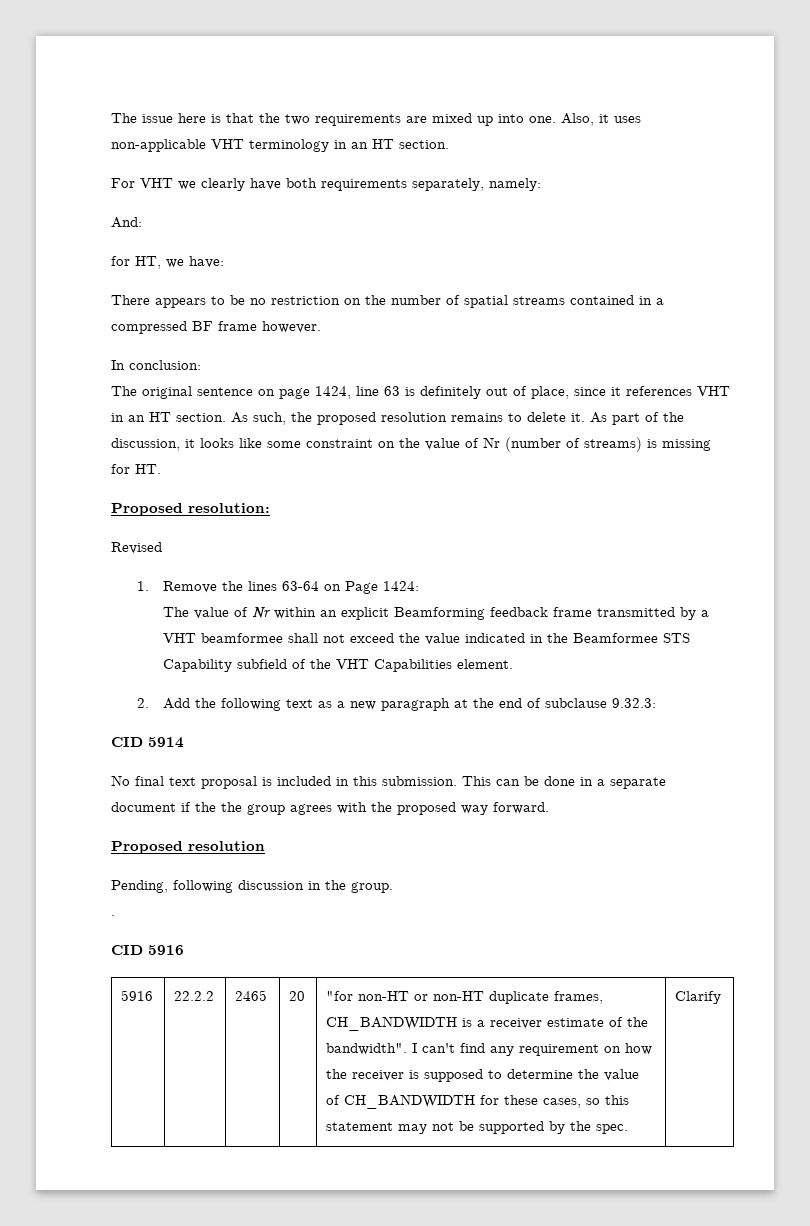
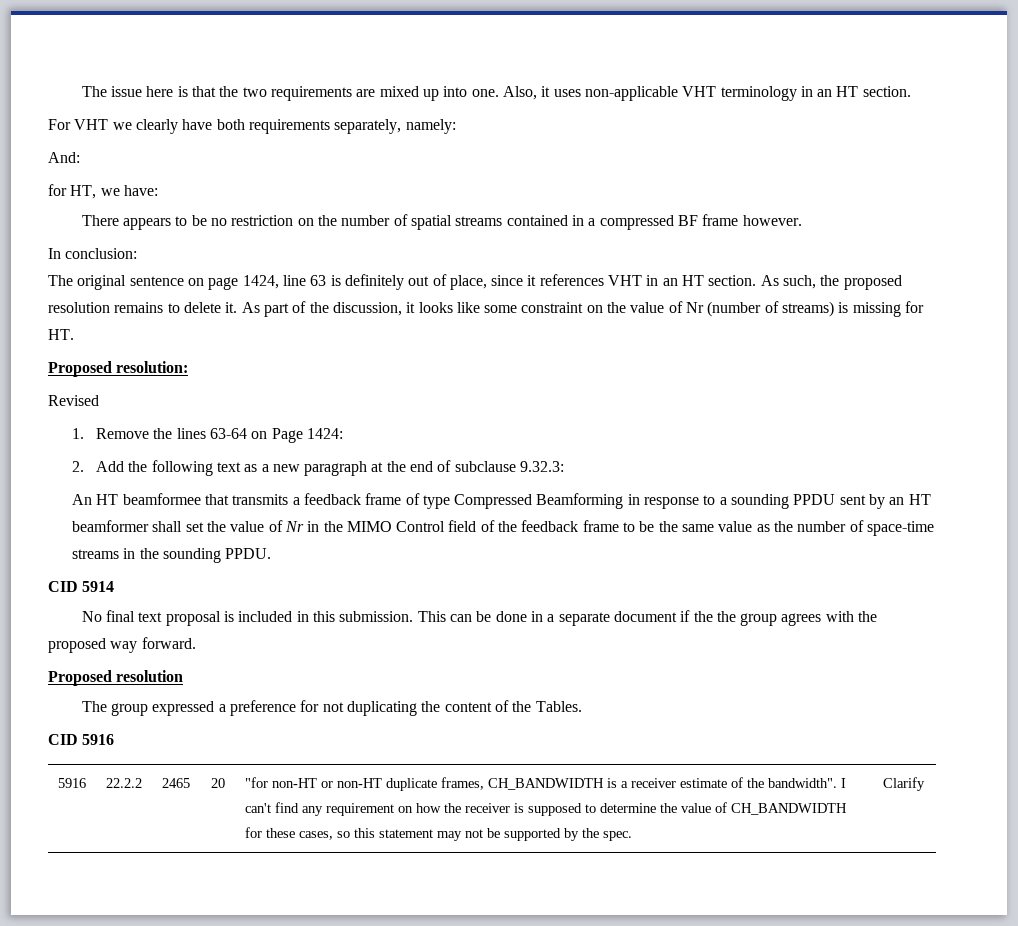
- The value of Nr within an explicit Beamforming feedback frame transmitted by a VHT beamformee shall not exceed the value indicated in the Beamformee STS Capability subfield of the VHT Capabilities element.
+ An HT beamformee that transmits a feedback frame of type Compressed Beamforming in response to a sounding PPDU sent by an HT beamformer shall set the value of Nr in the MIMO Control field of the feedback frame to be the same value as the number of space-time streams in the sounding PPDU.
- Pending, following discussion in the group.
- .
+ The group expressed a preference for not duplicating the content of the Tables.

